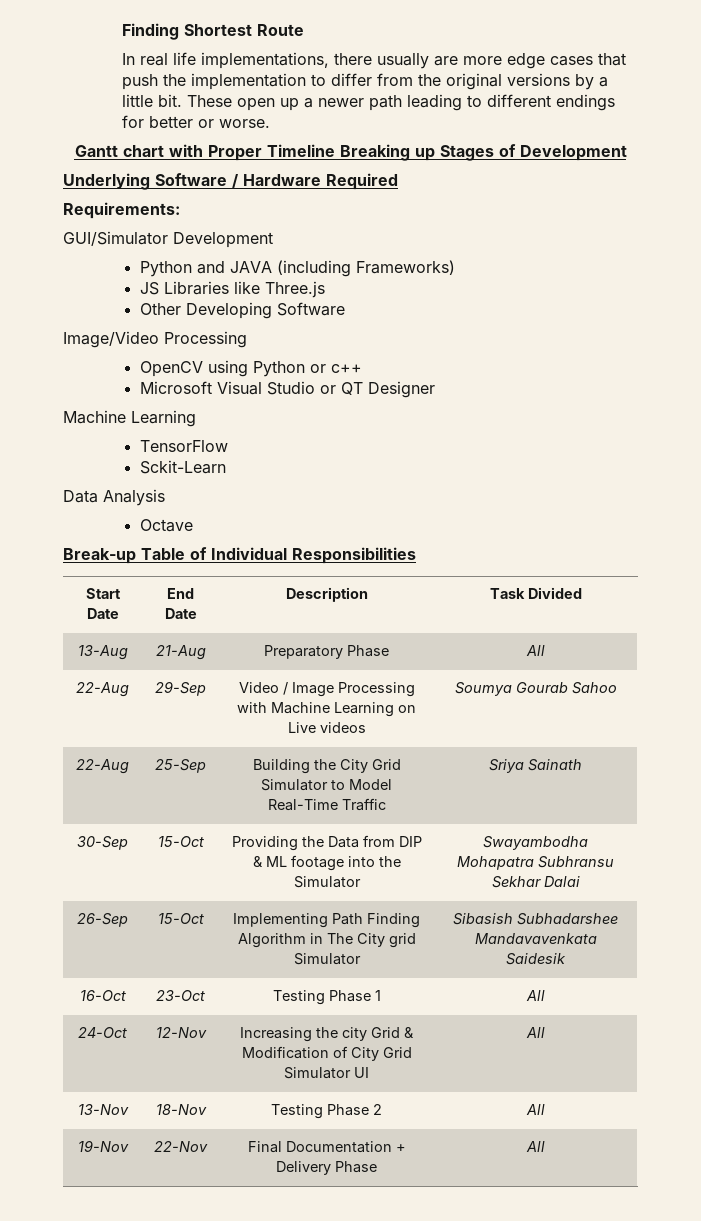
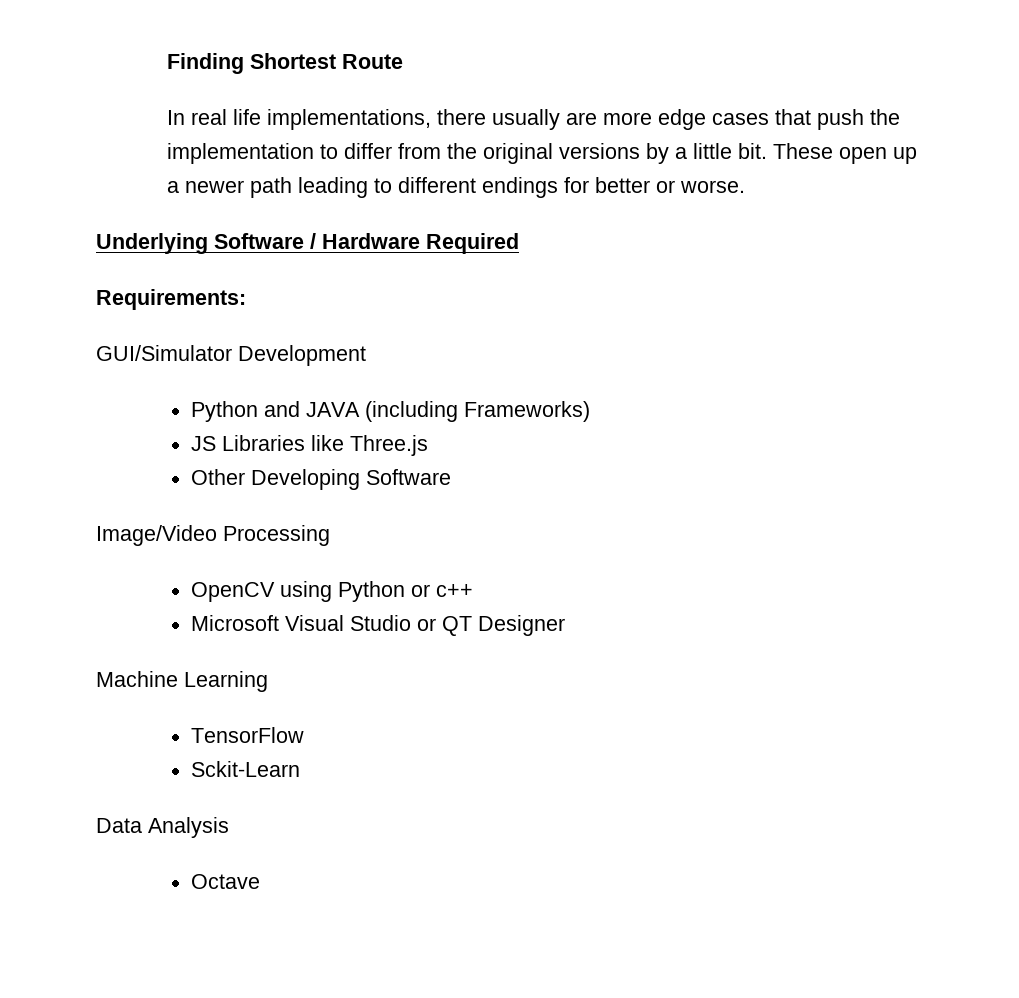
- Gantt chart with Proper Timeline Breaking up Stages of Development
- Break-up Table of Individual Responsibilities
- Start Date | End Date | Description | Task Divided
- 13-Aug | 21-Aug | Preparatory Phase | All
- 22-Aug | 29-Sep | Video / Image Processing with Machine Learning on Live videos | Soumya Gourab Sahoo
- 22-Aug | 25-Sep | Building the City Grid Simulator to Model Real-Time Traffic | Sriya Sainath
- 30-Sep | 15-Oct | Providing the Data from DIP & ML footage into the Simulator | Swayambodha Mohapatra Subhransu Sekhar Dalai
- 26-Sep | 15-Oct | Implementing Path Finding Algorithm in The City grid Simulator | Sibasish Subhadarshee Mandavavenkata Saidesik
- 16-Oct | 23-Oct | Testing Phase 1 | All
- 24-Oct | 12-Nov | Increasing the city Grid & Modification of City Grid Simulator UI | All
- 13-Nov | 18-Nov | Testing Phase 2 | All
- 19-Nov | 22-Nov | Final Documentation + Delivery Phase | All

